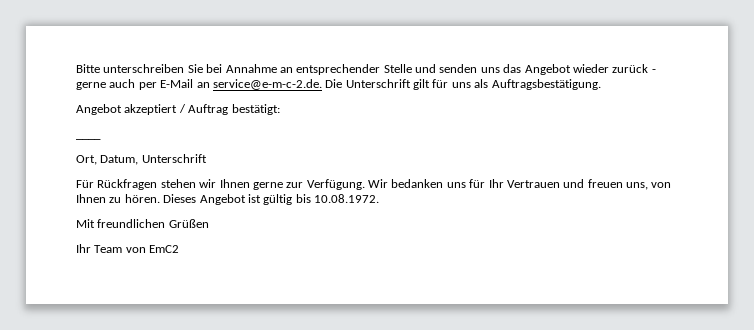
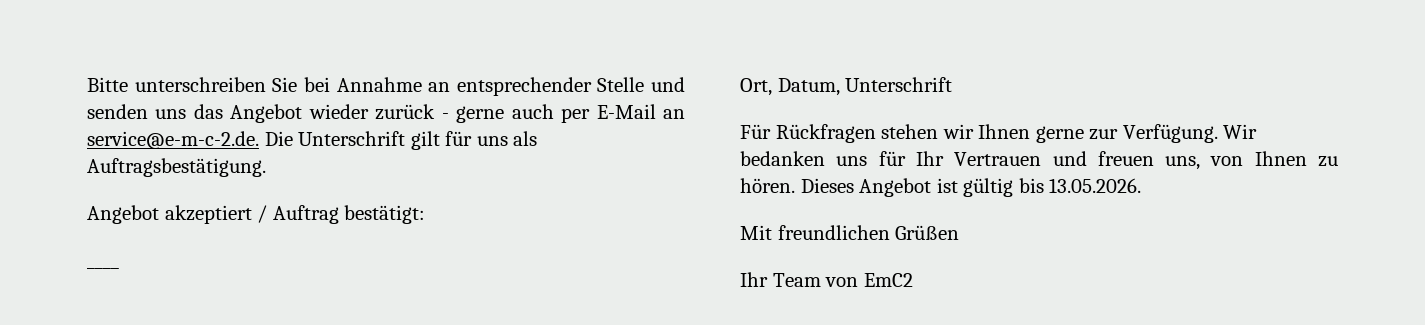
- Dieses Angebot ist gültig bis 10.08.1972.
+ Dieses Angebot ist gültig bis 13.05.2026.

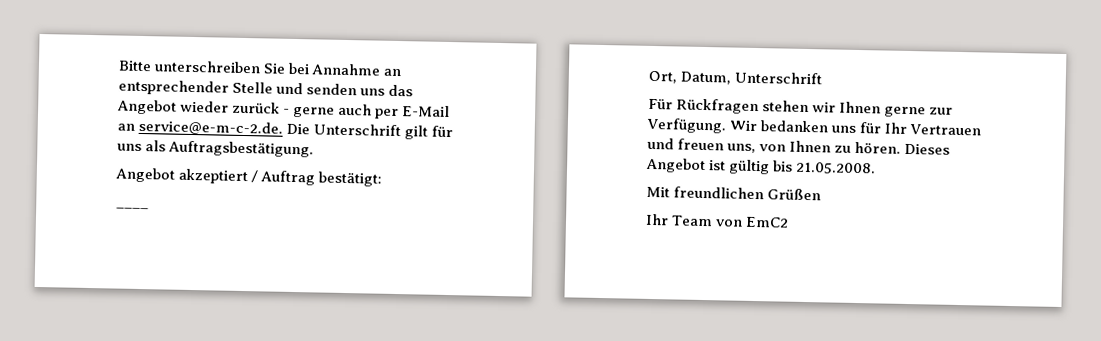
- Dieses Angebot ist gültig bis 13.05.2026.
+ Dieses Angebot ist gültig bis 21.05.2008.

